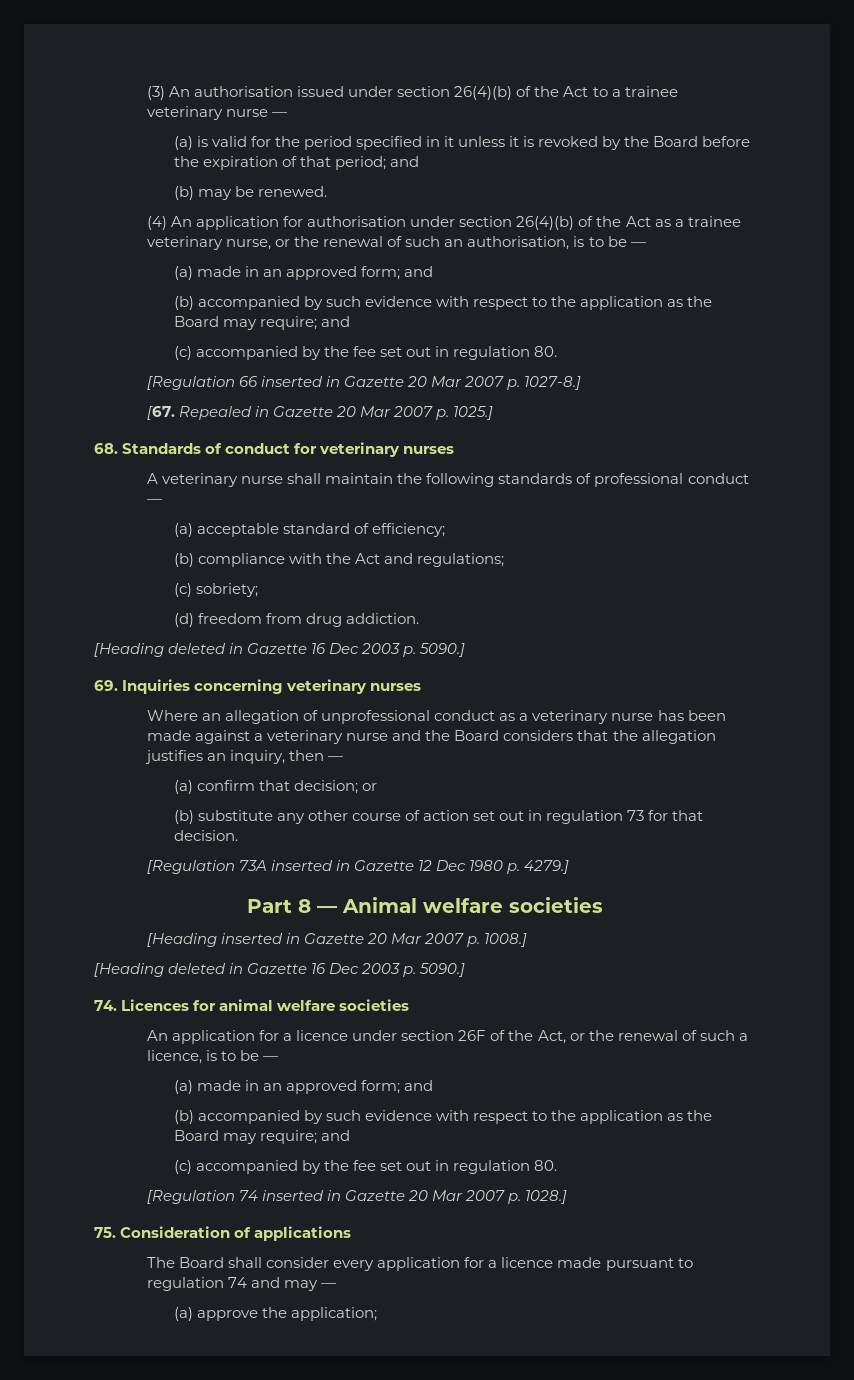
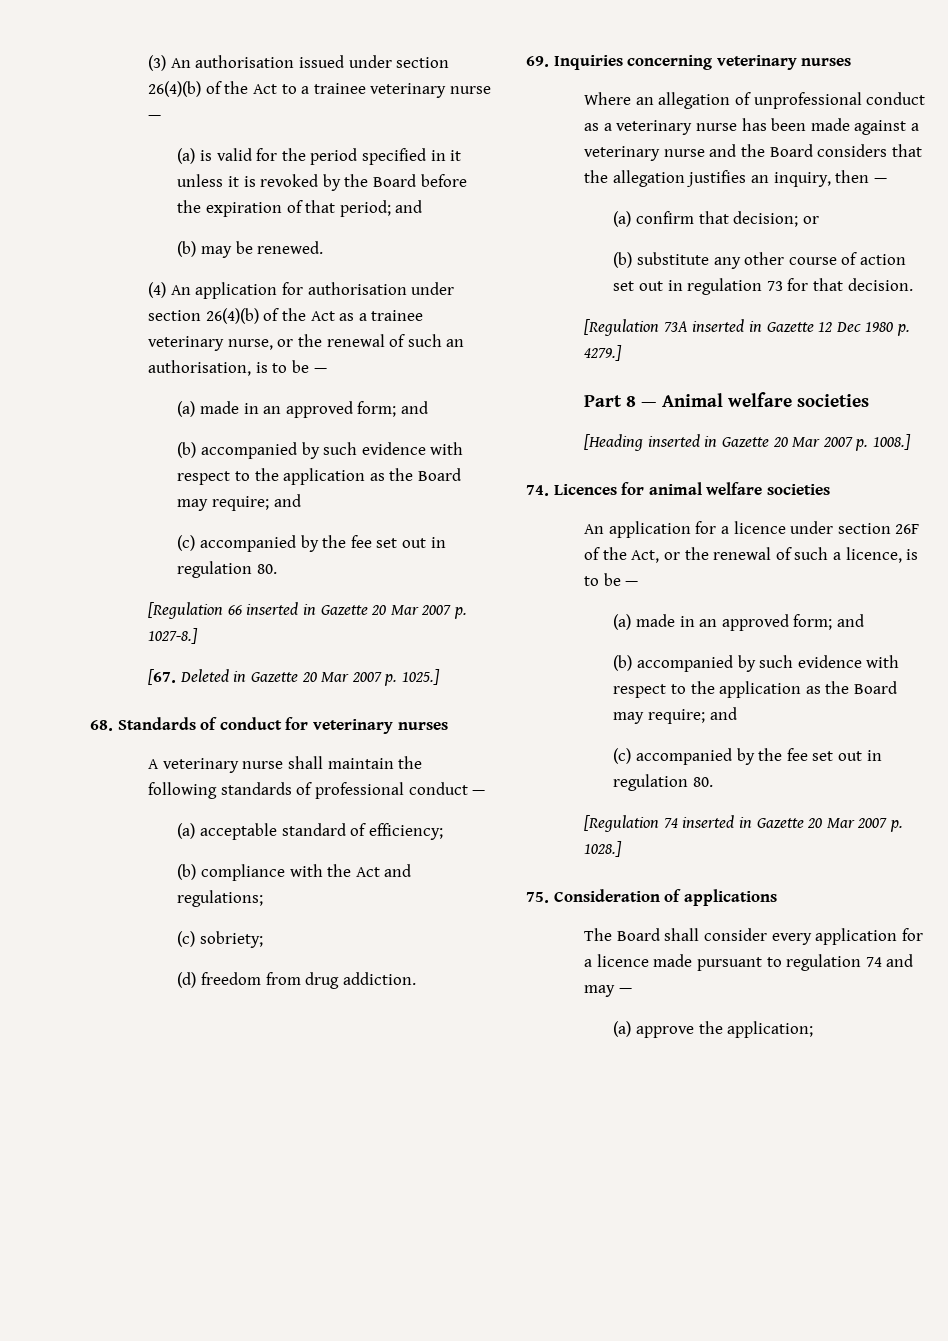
- [67. Repealed in Gazette 20 Mar 2007 p. 1025.]
+ [67. Deleted in Gazette 20 Mar 2007 p. 1025.]
  (d) freedom from drug addiction.
- [Heading deleted in Gazette 16 Dec 2003 p. 5090.]
  [Heading inserted in Gazette 20 Mar 2007 p. 1008.]
- [Heading deleted in Gazette 16 Dec 2003 p. 5090.]

